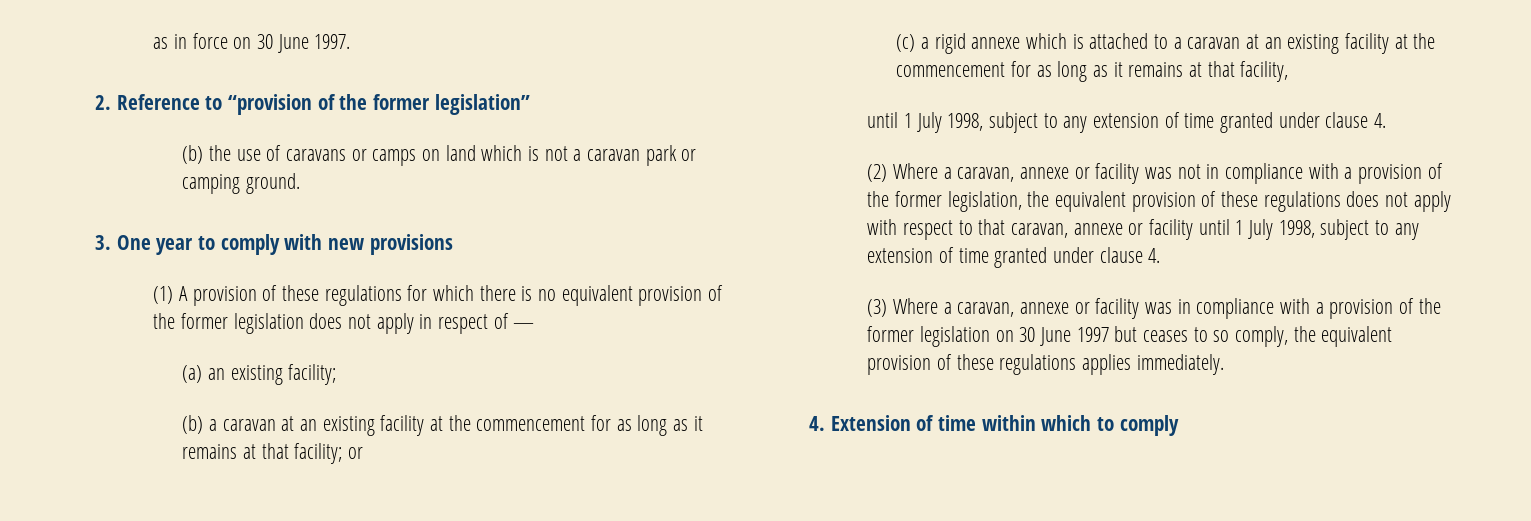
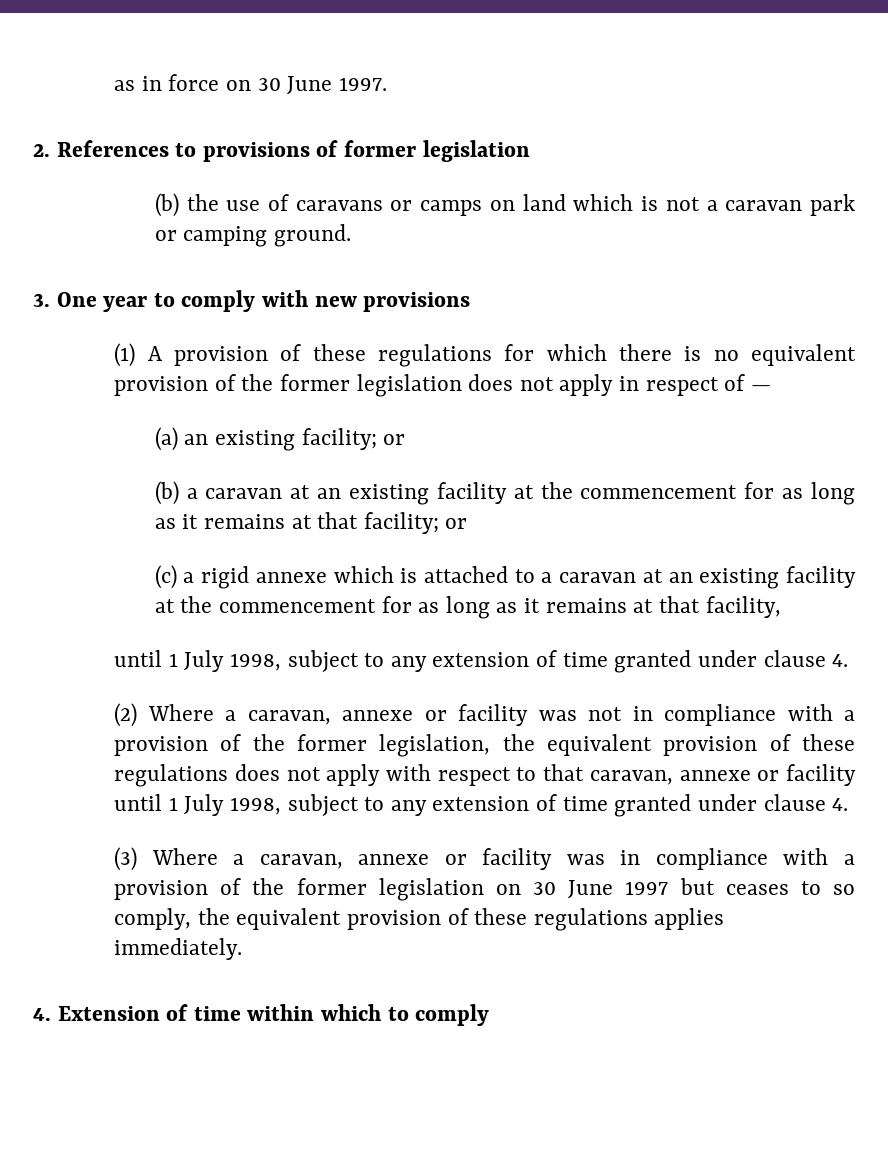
- 2. Reference to “provision of the former legislation”
+ 2. References to provisions of former legislation
- (a) an existing facility;
+ (a) an existing facility; or

